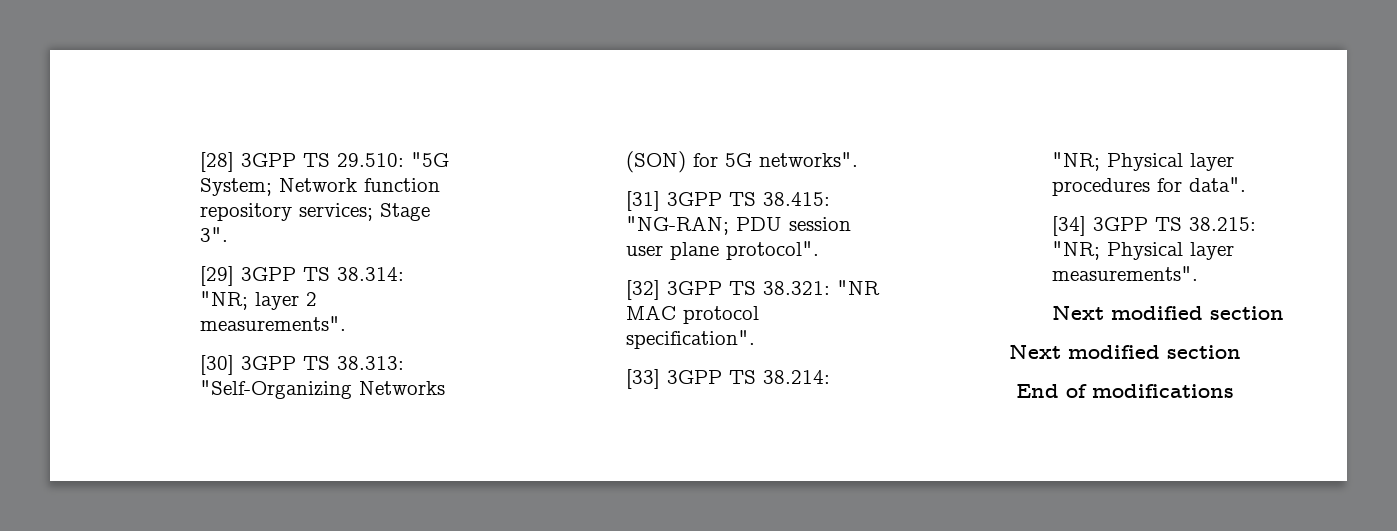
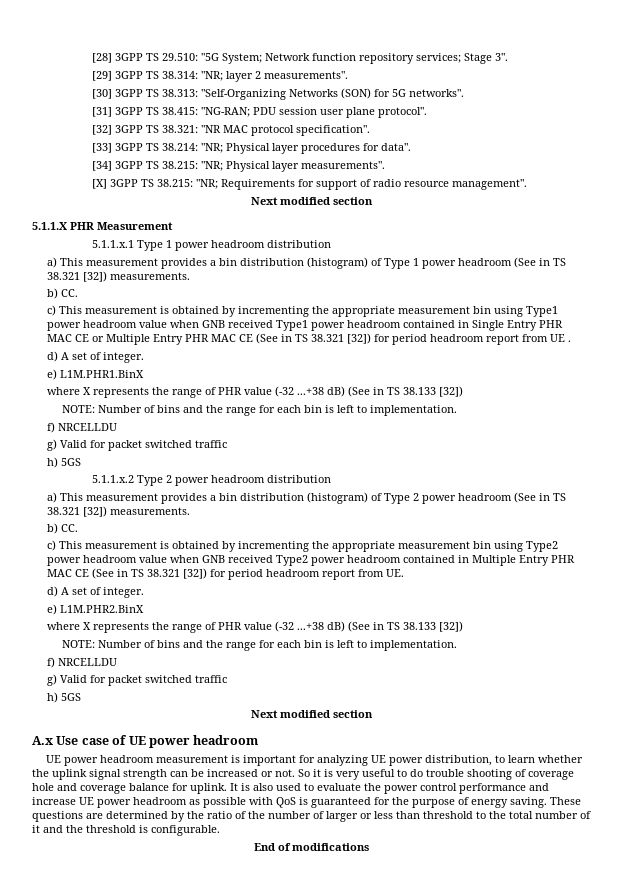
  [34] 3GPP TS 38.215: "NR; Physical layer measurements".
+ [X] 3GPP TS 38.215: "NR; Requirements for support of radio resource management".
  Next modified section
+ 5.1.1.X PHR Measurement
+ 5.1.1.x.1 Type 1 power headroom distribution
+ a) This measurement provides a bin distribution (histogram) of Type 1 power headroom (See in TS 38.321 [32]) measurements.
+ b) CC.
+ c) This measurement is obtained by incrementing the appropriate measurement bin using Type1 power headroom value when GNB received Type1 power headroom contained in Single Entry PHR MAC CE or Multiple Entry PHR MAC CE (See in TS 38.321 [32]) for period headroom report from UE .
+ d) A set of integer.
+ e) L1M.PHR1.BinX
+ where X represents the range of PHR value (-32 ...+38 dB) (See in TS 38.133 [32])
+ NOTE: Number of bins and the range for each bin is left to implementation.
+ f) NRCELLDU
+ g) Valid for packet switched traffic
+ h) 5GS
+ 5.1.1.x.2 Type 2 power headroom distribution
+ a) This measurement provides a bin distribution (histogram) of Type 2 power headroom (See in TS 38.321 [32]) measurements.
+ b) CC.
+ c) This measurement is obtained by incrementing the appropriate measurement bin using Type2 power headroom value when GNB received Type2 power headroom contained in Multiple Entry PHR MAC CE (See in TS 38.321 [32]) for period headroom report from UE.
+ d) A set of integer.
+ e) L1M.PHR2.BinX
+ where X represents the range of PHR value (-32 ...+38 dB) (See in TS 38.133 [32])
+ NOTE: Number of bins and the range for each bin is left to implementation.
+ f) NRCELLDU
+ g) Valid for packet switched traffic
+ h) 5GS
  Next modified section
+ A.x Use case of UE power headroom
+ UE power headroom measurement is important for analyzing UE power distribution, to learn whether the uplink signal strength can be increased or not. So it is very useful to do trouble shooting of coverage hole and coverage balance for uplink. It is also used to evaluate the power control performance and increase UE power headroom as possible with QoS is guaranteed for the purpose of energy saving. These questions are determined by the ratio of the number of larger or less than threshold to the total number of it and the threshold is configurable.

